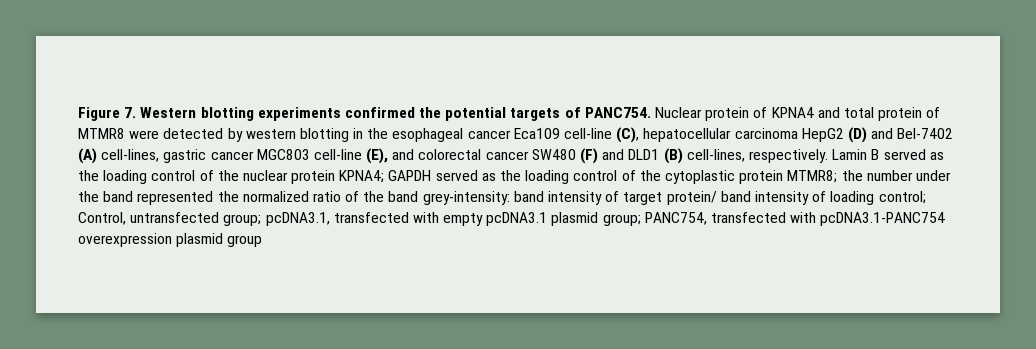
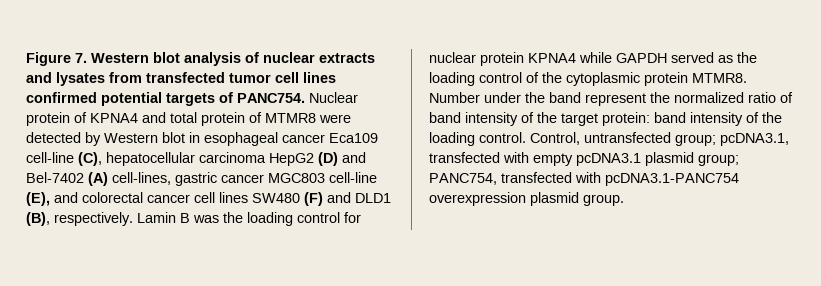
- Figure 7. Western blotting experiments confirmed the potential targets of PANC754.
+ Figure 7. Western blot analysis of nuclear extracts and lysates from transfected tumor cell lines confirmed potential targets of PANC754.
- Nuclear protein of KPNA4 and total protein of MTMR8 were detected by western blotting in the esophageal cancer Eca109 cell-line (C), hepatocellular carcinoma HepG2 (D) and Bel-7402 (A) cell-lines, gastric cancer MGC803 cell-line (E), and colorectal cancer SW480 (F) and DLD1 (B) cell-lines, respectively.
+ Nuclear protein of KPNA4 and total protein of MTMR8 were detected by Western blot in esophageal cancer Eca109 cell-line (C), hepatocellular carcinoma HepG2 (D) and Bel-7402 (A) cell-lines, gastric cancer MGC803 cell-line (E), and colorectal cancer cell lines SW480 (F) and DLD1 (B), respectively.
- Lamin B served as the loading control of the nuclear protein KPNA4; GAPDH served as the loading control of the cytoplastic protein MTMR8; the number under the band represented the normalized ratio of the band grey-intensity: band intensity of target protein/ band intensity of loading control; Control, untransfected group; pcDNA3.1, transfected with empty pcDNA3.1 plasmid group; PANC754, transfected with pcDNA3.1-PANC754 overexpression plasmid group
+ Lamin B was the loading control for nuclear protein KPNA4 while GAPDH served as the loading control of the cytoplasmic protein MTMR8. Number under the band represent the normalized ratio of band intensity of the target protein: band intensity of the loading control. Control, untransfected group; pcDNA3.1, transfected with empty pcDNA3.1 plasmid group; PANC754, transfected with pcDNA3.1-PANC754 overexpression plasmid group.

